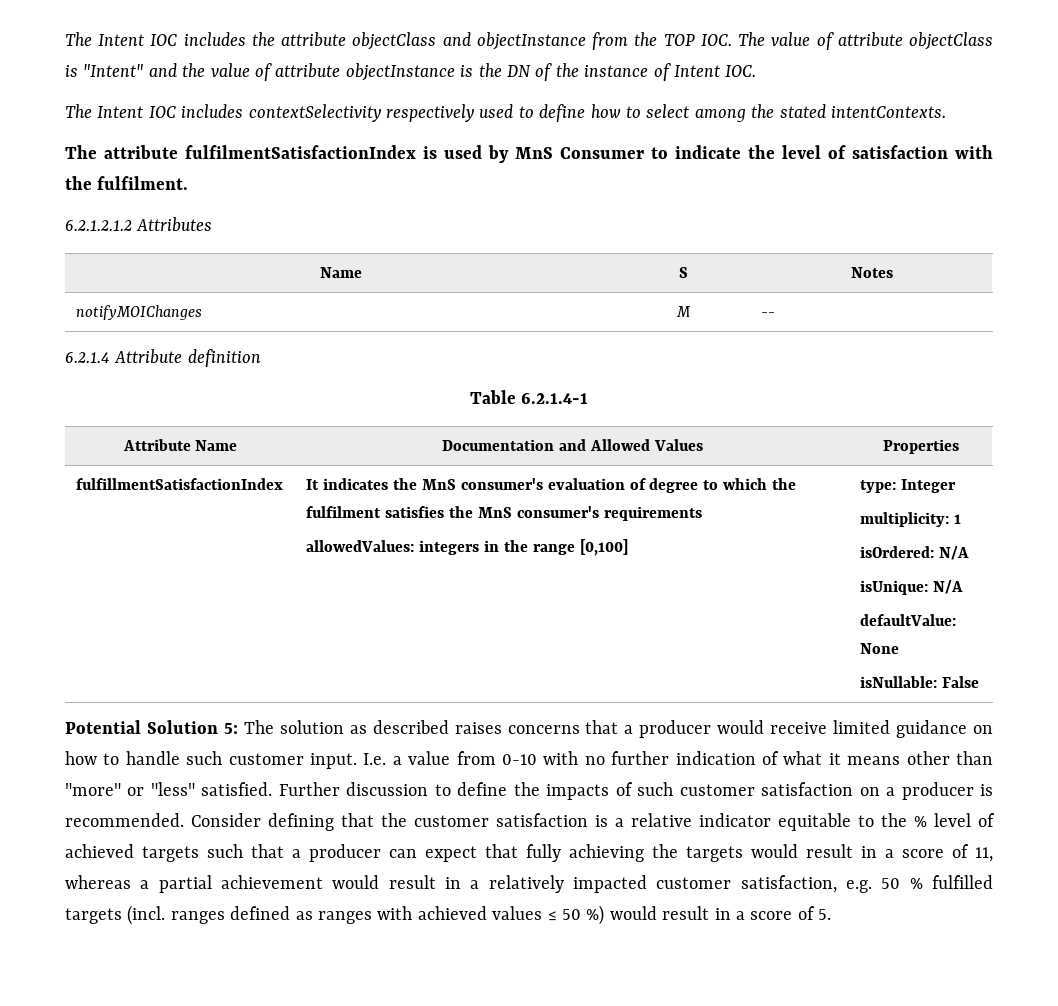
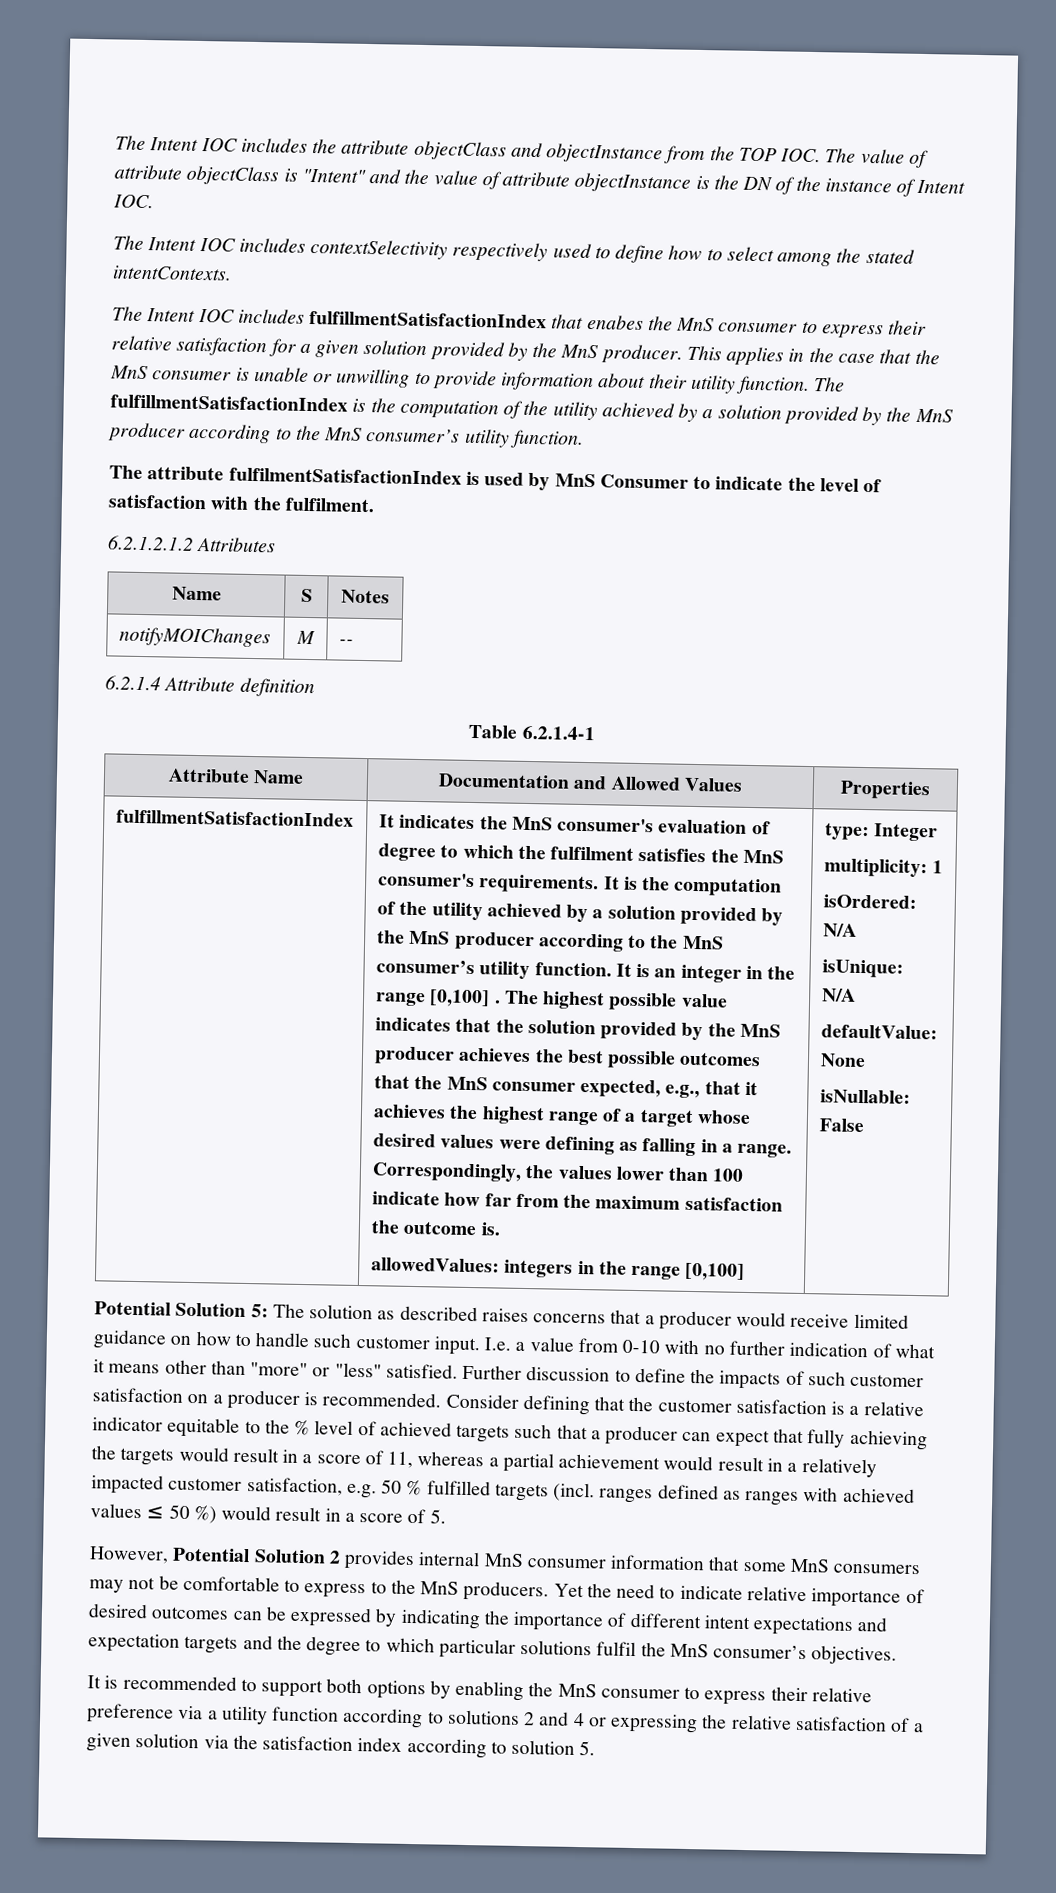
+ The Intent IOC includes fulfillmentSatisfactionIndex that enabes the MnS consumer to express their relative satisfaction for a given solution provided by the MnS producer. This applies in the case that the MnS consumer is unable or unwilling to provide information about their utility function. The fulfillmentSatisfactionIndex is the computation of the utility achieved by a solution provided by the MnS producer according to the MnS consumer’s utility function.
- It indicates the MnS consumer's evaluation of degree to which the fulfilment satisfies the MnS consumer's requirements
+ It indicates the MnS consumer's evaluation of degree to which the fulfilment satisfies the MnS consumer's requirements. It is the computation of the utility achieved by a solution provided by the MnS producer according to the MnS consumer’s utility function. It is an integer in the range [0,100] . The highest possible value indicates that the solution provided by the MnS producer achieves the best possible outcomes that the MnS consumer expected, e.g., that it achieves the highest range of a target whose desired values were defining as falling in a range. Correspondingly, the values lower than 100 indicate how far from the maximum satisfaction the outcome is.
+ However, Potential Solution 2 provides internal MnS consumer information that some MnS consumers may not be comfortable to express to the MnS producers. Yet the need to indicate relative importance of desired outcomes can be expressed by indicating the importance of different intent expectations and expectation targets and the degree to which particular solutions fulfil the MnS consumer’s objectives.
+ It is recommended to support both options by enabling the MnS consumer to express their relative preference via a utility function according to solutions 2 and 4 or expressing the relative satisfaction of a given solution via the satisfaction index according to solution 5.

